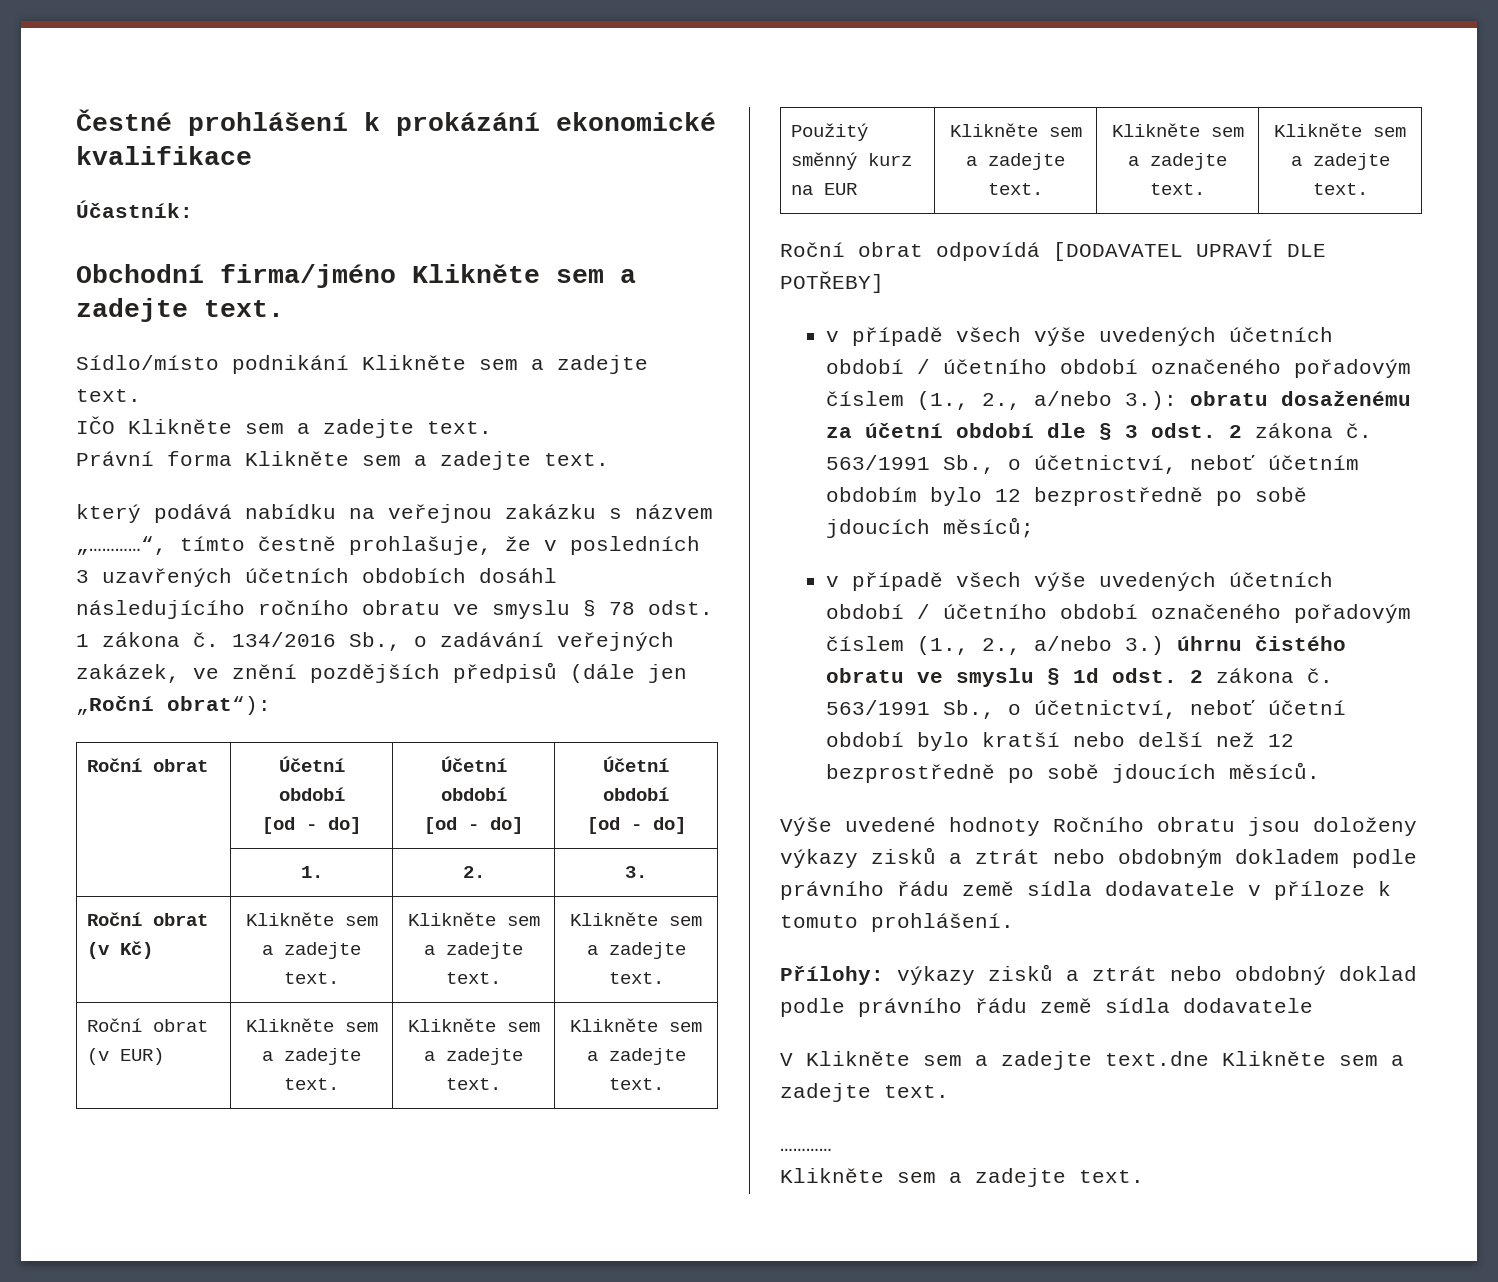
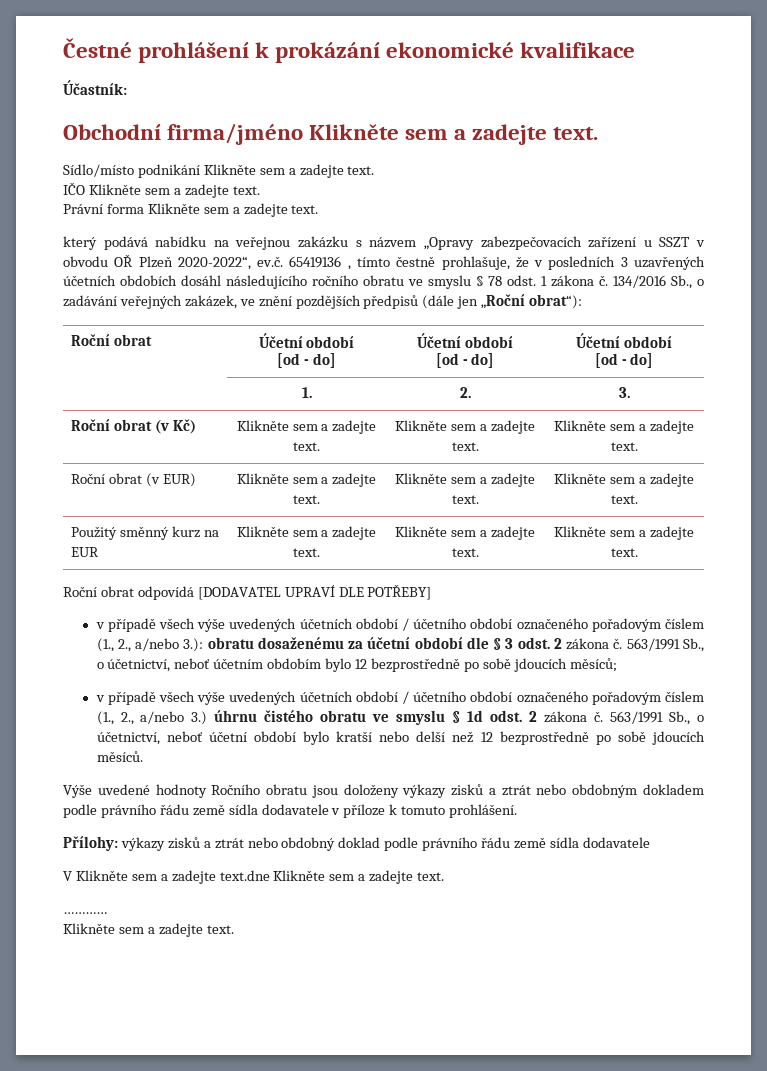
- který podává nabídku na veřejnou zakázku s názvem „…………“, tímto čestně prohlašuje, že v posledních 3 uzavřených účetních obdobích dosáhl následujícího ročního obratu ve smyslu § 78 odst. 1 zákona č.
+ který podává nabídku na veřejnou zakázku s názvem „Opravy zabezpečovacích zařízení u SSZT v obvodu OŘ Plzeň 2020-2022“, ev.č. 65419136 , tímto čestně prohlašuje, že v posledních 3 uzavřených účetních obdobích dosáhl následujícího ročního obratu ve smyslu § 78 odst. 1 zákona č.

